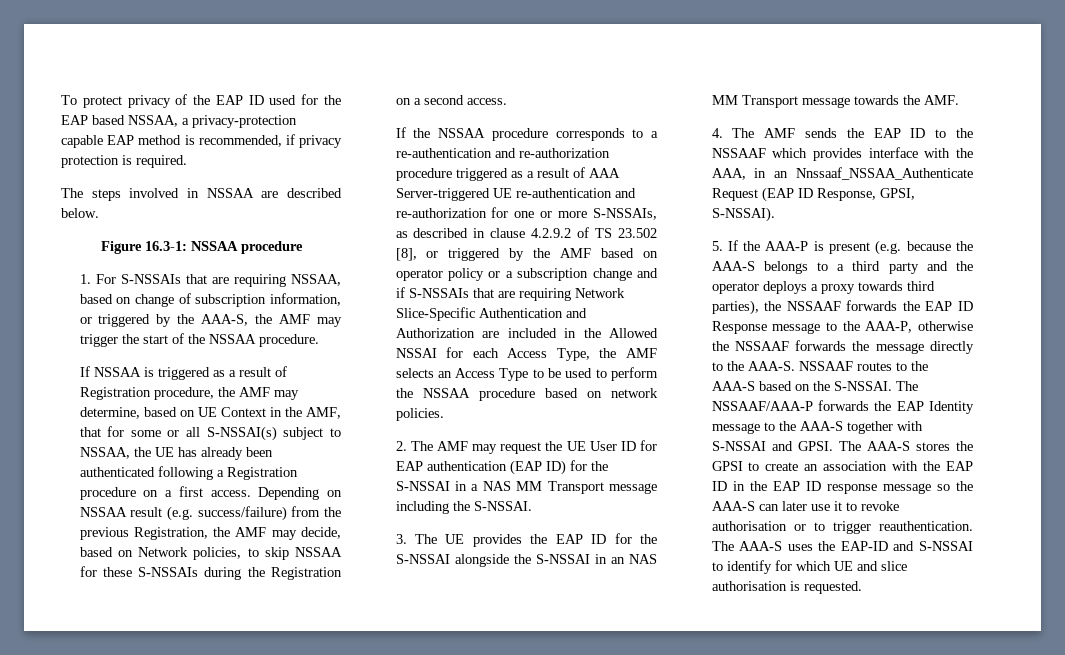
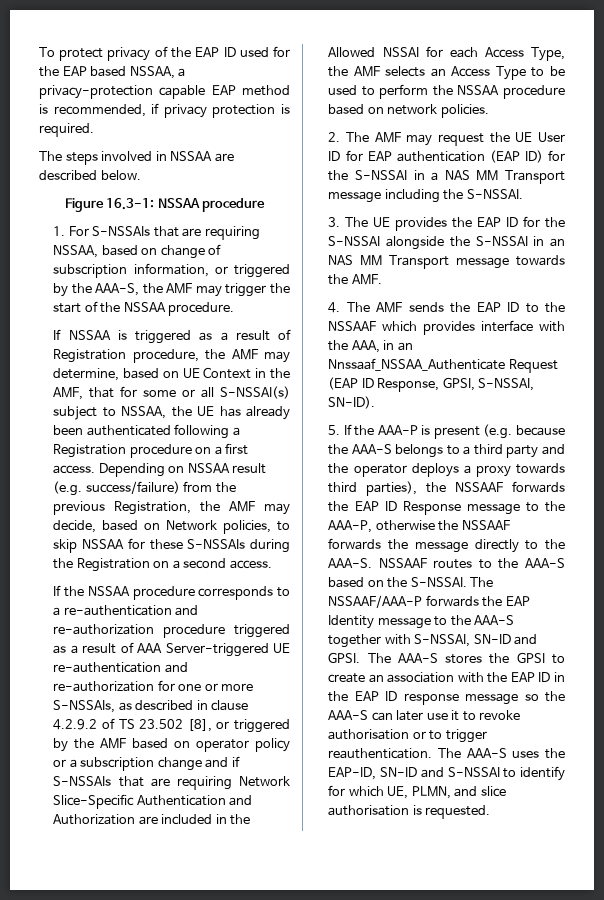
- 4. The AMF sends the EAP ID to the NSSAAF which provides interface with the AAA, in an Nnssaaf_NSSAA_Authenticate Request (EAP ID Response, GPSI, S-NSSAI).
+ 4. The AMF sends the EAP ID to the NSSAAF which provides interface with the AAA, in an Nnssaaf_NSSAA_Authenticate Request (EAP ID Response, GPSI, S-NSSAI, SN-ID).
- The NSSAAF/AAA-P forwards the EAP Identity message to the AAA-S together with S-NSSAI and GPSI.
+ The NSSAAF/AAA-P forwards the EAP Identity message to the AAA-S together with S-NSSAI, SN-ID and GPSI.
- The AAA-S uses the EAP-ID and S-NSSAI to identify for which UE and slice authorisation is requested.
+ The AAA-S uses the EAP-ID, SN-ID and S-NSSAI to identify for which UE, PLMN, and slice authorisation is requested.

